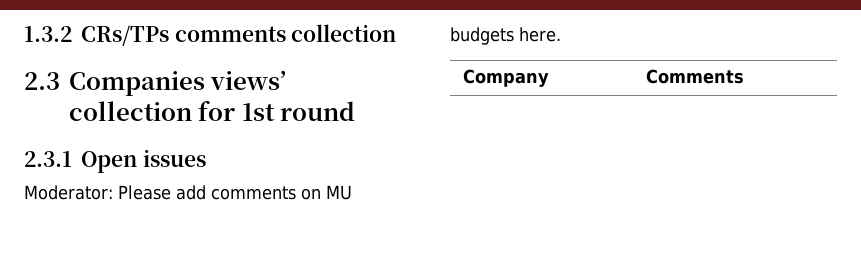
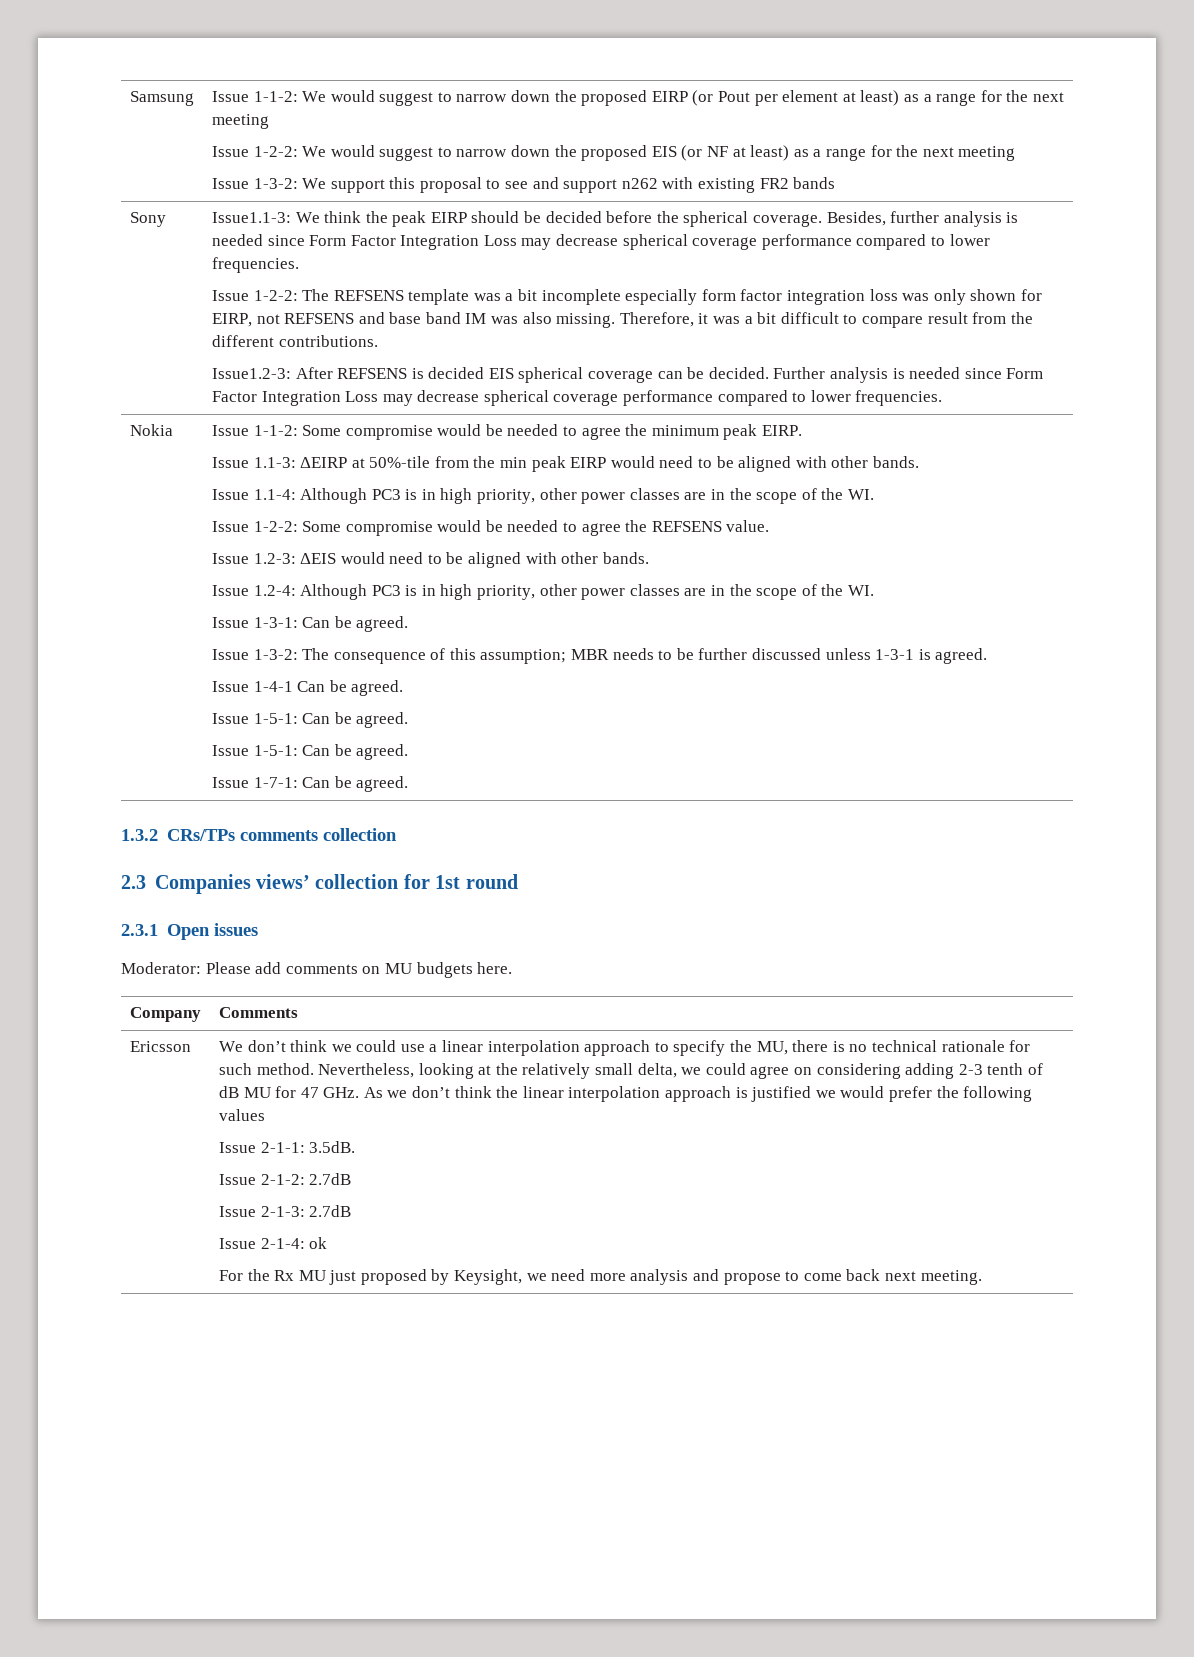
+ Samsung | Issue 1-1-2: We would suggest to narrow down the proposed EIRP (or Pout per element at least) as a range for the next meeting
+ Issue 1-2-2: We would suggest to narrow down the proposed EIS (or NF at least) as a range for the next meeting
+ Issue 1-3-2: We support this proposal to see and support n262 with existing FR2 bands
+ Sony | Issue1.1-3: We think the peak EIRP should be decided before the spherical coverage. Besides, further analysis is needed since Form Factor Integration Loss may decrease spherical coverage performance compared to lower frequencies.
+ Issue 1-2-2: The REFSENS template was a bit incomplete especially form factor integration loss was only shown for EIRP, not REFSENS and base band IM was also missing. Therefore, it was a bit difficult to compare result from the different contributions.
+ Issue1.2-3: After REFSENS is decided EIS spherical coverage can be decided. Further analysis is needed since Form Factor Integration Loss may decrease spherical coverage performance compared to lower frequencies.
+ Nokia | Issue 1-1-2: Some compromise would be needed to agree the minimum peak EIRP.
+ Issue 1.1-3: ΔEIRP at 50%-tile from the min peak EIRP would need to be aligned with other bands.
+ Issue 1.1-4: Although PC3 is in high priority, other power classes are in the scope of the WI.
+ Issue 1-2-2: Some compromise would be needed to agree the REFSENS value.
+ Issue 1.2-3: ΔEIS would need to be aligned with other bands.
+ Issue 1.2-4: Although PC3 is in high priority, other power classes are in the scope of the WI.
+ Issue 1-3-1: Can be agreed.
+ Issue 1-3-2: The consequence of this assumption; MBR needs to be further discussed unless 1-3-1 is agreed.
+ Issue 1-4-1 Can be agreed.
+ Issue 1-5-1: Can be agreed.
+ Issue 1-5-1: Can be agreed.
+ Issue 1-7-1: Can be agreed.
+ Ericsson | We don’t think we could use a linear interpolation approach to specify the MU, there is no technical rationale for such method. Nevertheless, looking at the relatively small delta, we could agree on considering adding 2-3 tenth of dB MU for 47 GHz. As we don’t think the linear interpolation approach is justified we would prefer the following values
+ Issue 2-1-1: 3.5dB.
+ Issue 2-1-2: 2.7dB
+ Issue 2-1-3: 2.7dB
+ Issue 2-1-4: ok
+ For the Rx MU just proposed by Keysight, we need more analysis and propose to come back next meeting.

